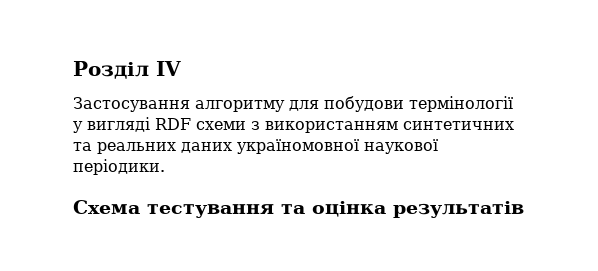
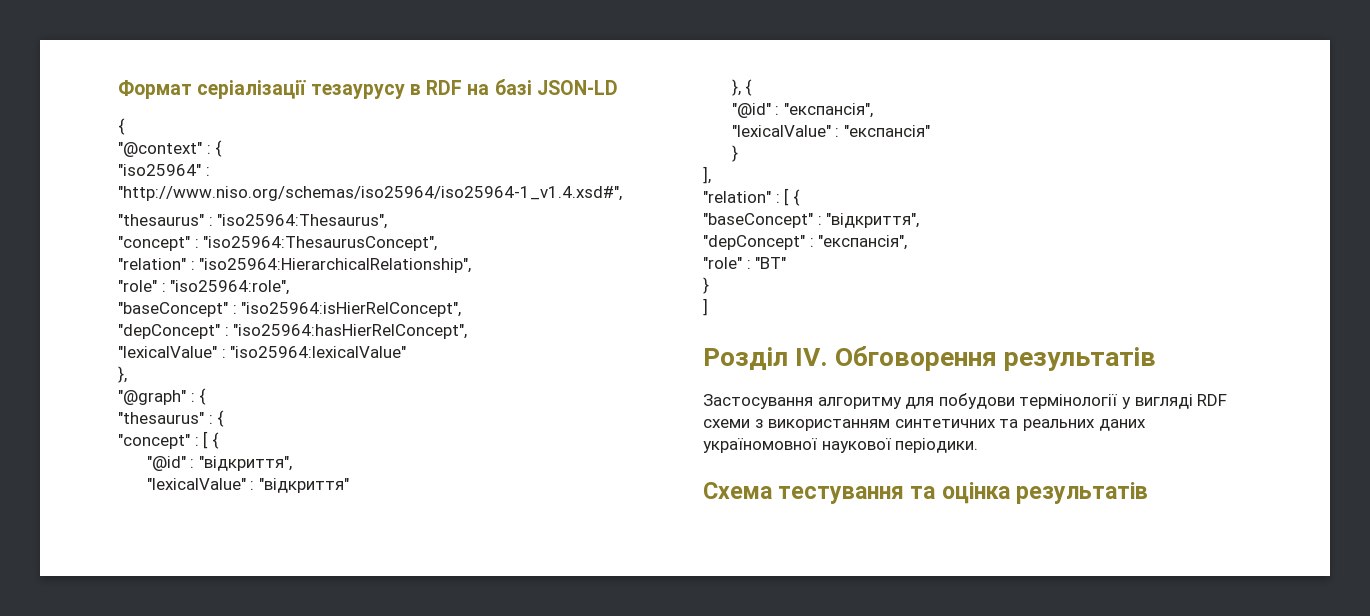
- Розділ IV
+ Формат серіалізації тезаурусу в RDF на базі JSON-LD
+ {
+ "@context" : {
+ "iso25964" : "http://www.niso.org/schemas/iso25964/iso25964-1_v1.4.xsd#",
+ "thesaurus" : "iso25964:Thesaurus",
+ "concept" : "iso25964:ThesaurusConcept",
+ "relation" : "iso25964:HierarchicalRelationship",
+ "role" : "iso25964:role",
+ "baseConcept" : "iso25964:isHierRelConcept",
+ "depConcept" : "iso25964:hasHierRelConcept",
+ "lexicalValue" : "iso25964:lexicalValue"
+ },
+ "@graph" : {
+ "thesaurus" : {
+ "concept" : [ {
+ "@id" : "відкриття",
+ "lexicalValue" : "відкриття"
+ }, {
+ "@id" : "експансія",
+ "lexicalValue" : "експансія"
+ }
+ ],
+ "relation" : [ {
+ "baseConcept" : "відкриття",
+ "depConcept" : "експансія",
+ "role" : "BT"
+ }
+ ]
+ Розділ IV. Обговорення результатів

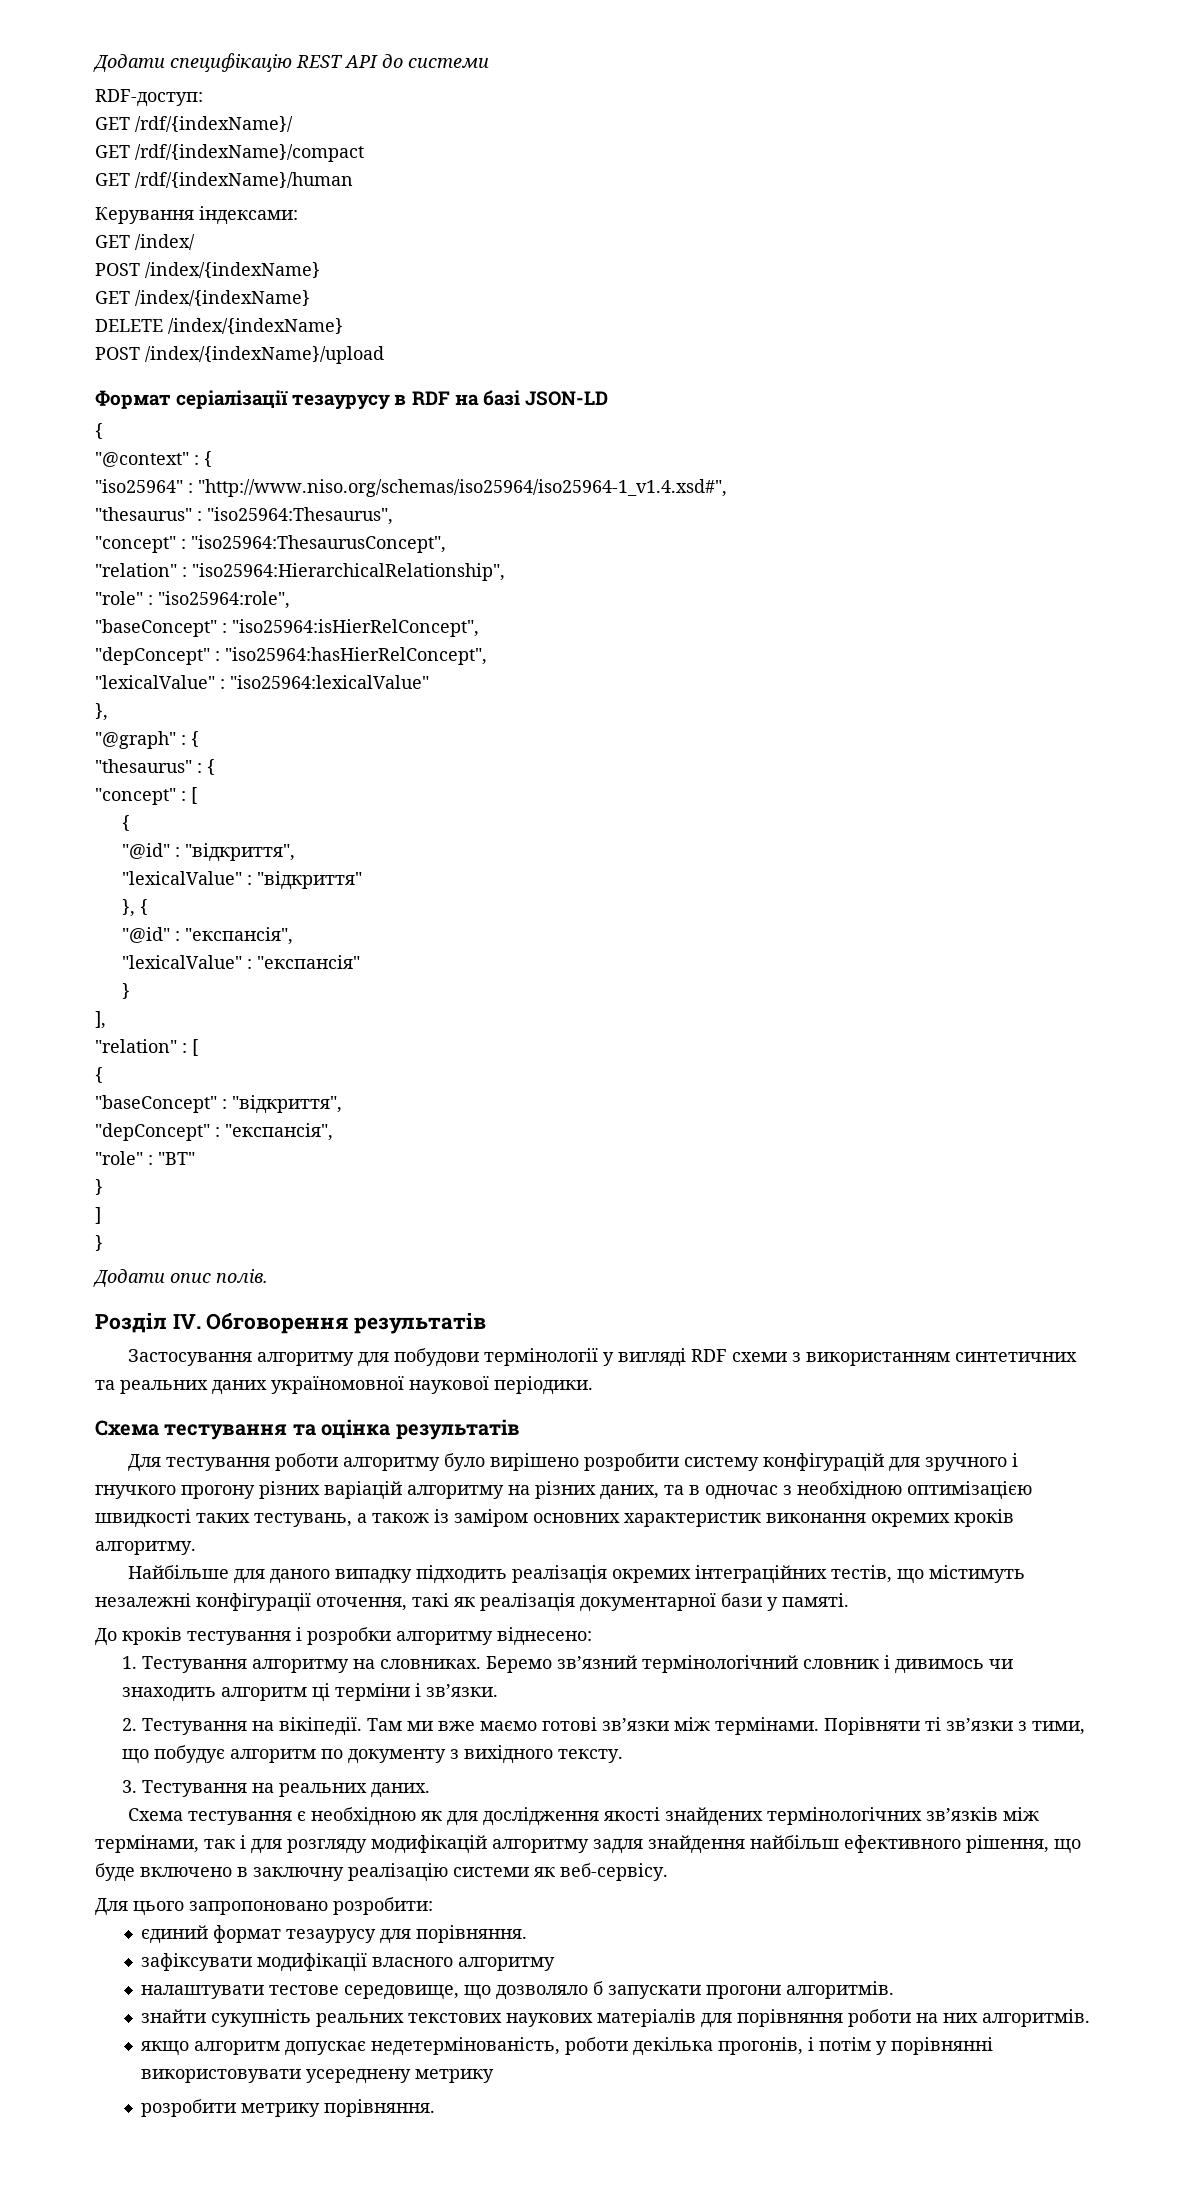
+ Додати специфікацію REST API до системи
+ RDF-доступ:
+ GET /rdf/{indexName}/
+ GET /rdf/{indexName}/compact
+ GET /rdf/{indexName}/human
+ Керування індексами:
+ GET /index/
+ POST /index/{indexName}
+ GET /index/{indexName}
+ DELETE /index/{indexName}
+ POST /index/{indexName}/upload
- "concept" : [ {
+ "concept" : [
+ {
- "relation" : [ {
+ "relation" : [
+ {
  ]
+ }
+ Додати опис полів.
+ Для тестування роботи алгоритму було вирішено розробити систему конфігурацій для зручного і гнучкого прогону різних варіацій алгоритму на різних даних, та в одночас з необхідною оптимізацією швидкості таких тестувань, а також із заміром основних характеристик виконання окремих кроків алгоритму.
+ Найбільше для даного випадку підходить реалізація окремих інтеграційних тестів, що містимуть незалежні конфігурації оточення, такі як реалізація документарної бази у памяті.
+ До кроків тестування і розробки алгоритму віднесено:
+ 1. Тестування алгоритму на словниках. Беремо зв’язний термінологічний словник і дивимось чи знаходить алгоритм ці терміни і зв’язки.
+ 2. Тестування на вікіпедії. Там ми вже маємо готові зв’язки між термінами. Порівняти ті зв’язки з тими, що побудує алгоритм по документу з вихідного тексту.
+ 3. Тестування на реальних даних.
+ Схема тестування є необхідною як для дослідження якості знайдених термінологічних зв’язків між термінами, так і для розгляду модифікацій алгоритму задля знайдення найбільш ефективного рішення, що буде включено в заключну реалізацію системи як веб-сервісу.
+ Для цього запропоновано розробити:
+ єдиний формат тезаурусу для порівняння.
+ зафіксувати модифікації власного алгоритму
+ налаштувати тестове середовище, що дозволяло б запускати прогони алгоритмів.
+ знайти сукупність реальних текстових наукових матеріалів для порівняння роботи на них алгоритмів.
+ якщо алгоритм допускає недетермінованість, роботи декілька прогонів, і потім у порівнянні використовувати усереднену метрику
+ розробити метрику порівняння.

